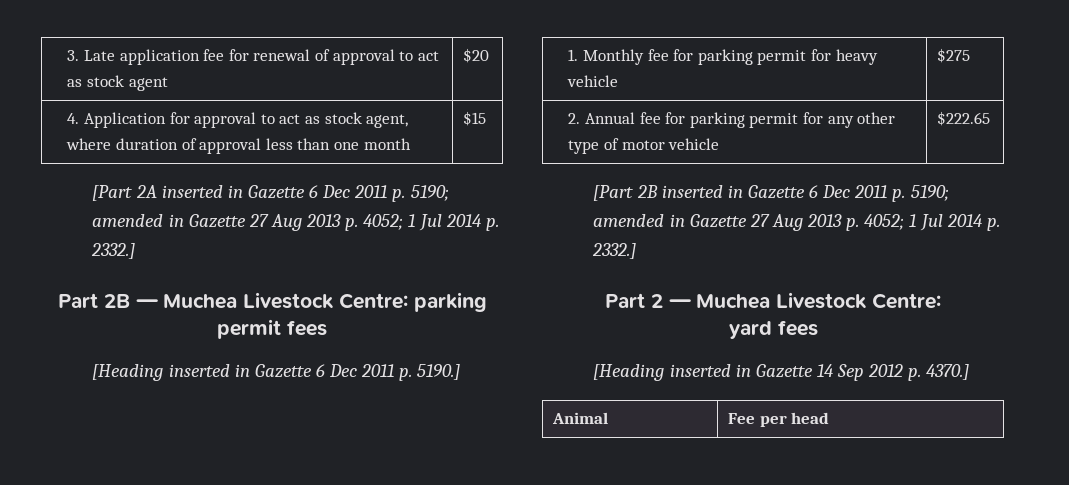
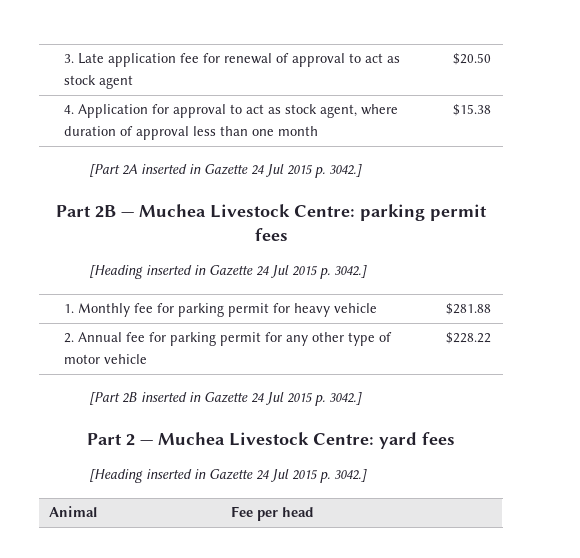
- 3. Late application fee for renewal of approval to act as stock agent | $20
+ 3. Late application fee for renewal of approval to act as stock agent | $20.50
- 4. Application for approval to act as stock agent, where duration of approval less than one month | $15
+ 4. Application for approval to act as stock agent, where duration of approval less than one month | $15.38
- [Part 2A inserted in Gazette 6 Dec 2011 p. 5190; amended in Gazette 27 Aug 2013 p. 4052; 1 Jul 2014 p. 2332.]
+ [Part 2A inserted in Gazette 24 Jul 2015 p. 3042.]
  Part 2B — Muchea Livestock Centre: parking permit fees
- [Heading inserted in Gazette 6 Dec 2011 p. 5190.]
+ [Heading inserted in Gazette 24 Jul 2015 p. 3042.]
- 1. Monthly fee for parking permit for heavy vehicle | $275
+ 1. Monthly fee for parking permit for heavy vehicle | $281.88
- 2. Annual fee for parking permit for any other type of motor vehicle | $222.65
+ 2. Annual fee for parking permit for any other type of motor vehicle | $228.22
- [Part 2B inserted in Gazette 6 Dec 2011 p. 5190; amended in Gazette 27 Aug 2013 p. 4052; 1 Jul 2014 p. 2332.]
+ [Part 2B inserted in Gazette 24 Jul 2015 p. 3042.]
- Part 2 — Muchea Livestock Centre:
- yard fees
- [Heading inserted in Gazette 14 Sep 2012 p. 4370.]
+ Part 2 — Muchea Livestock Centre: yard fees
+ [Heading inserted in Gazette 24 Jul 2015 p. 3042.]

